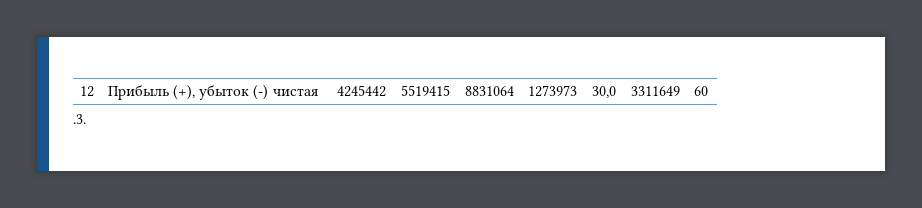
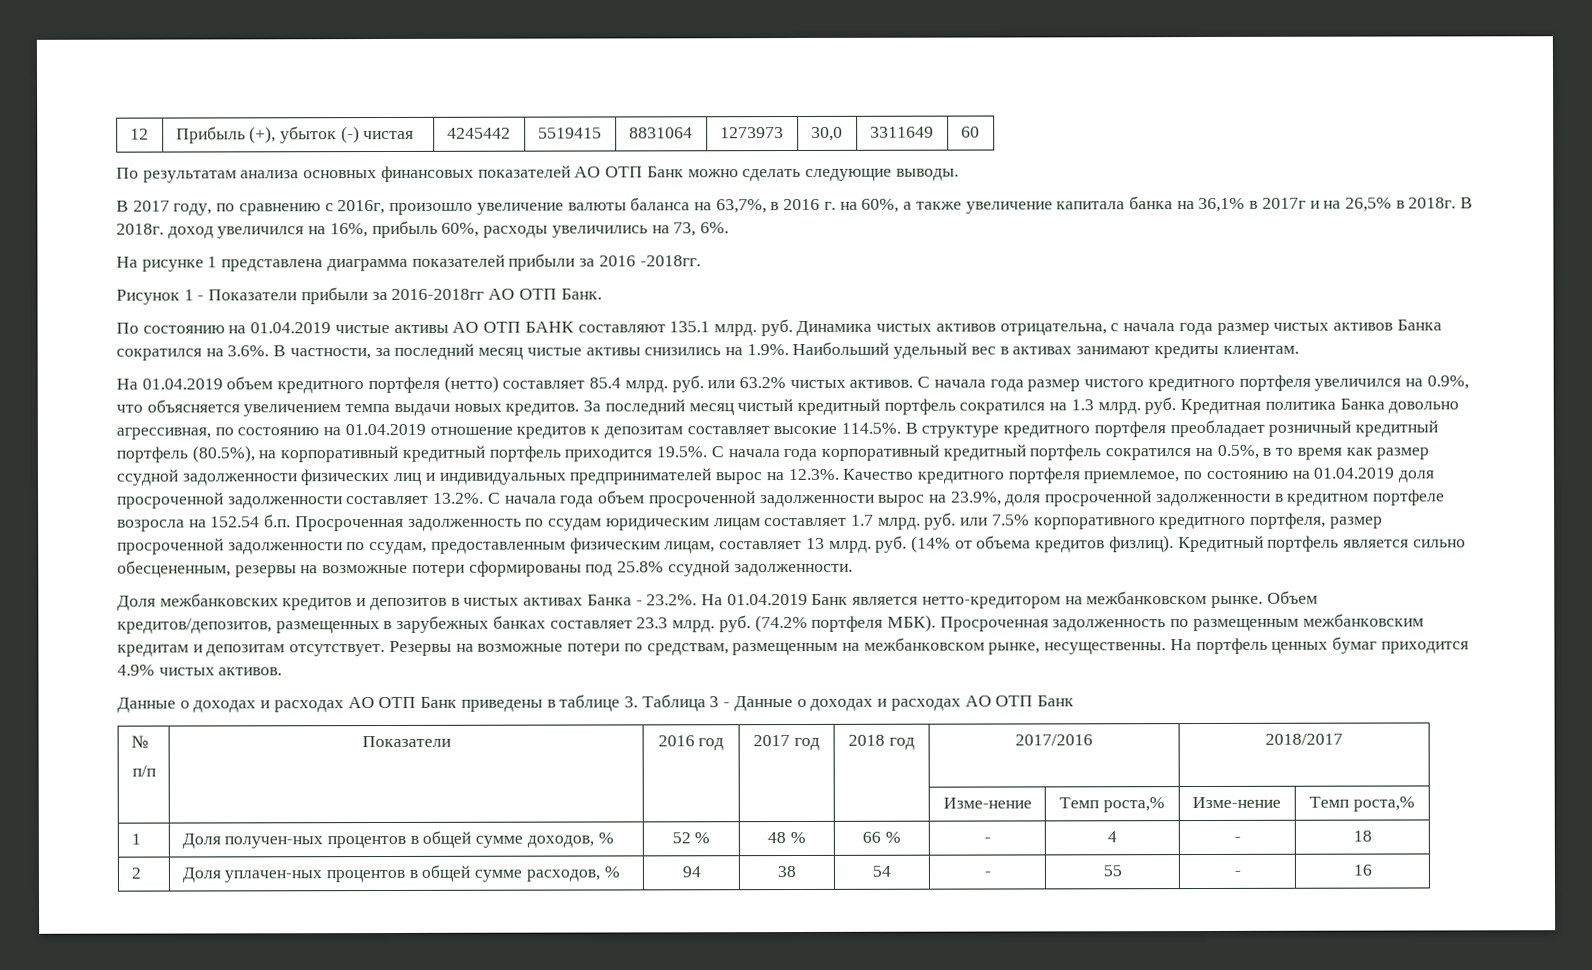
- .3.
+ По результатам анализа основных финансовых показателей АО ОТП Банк можно сделать следующие выводы.
+ В 2017 году, по сравнению с 2016г, произошло увеличение валюты баланса на 63,7%, в 2016 г. на 60%, а также увеличение капитала банка на 36,1% в 2017г и на 26,5% в 2018г. В 2018г. доход увеличился на 16%, прибыль 60%, расходы увеличились на 73, 6%.
+ На рисунке 1 представлена диаграмма показателей прибыли за 2016 -2018гг.
+ Рисунок 1 - Показатели прибыли за 2016-2018гг АО ОТП Банк.
+ По состоянию на 01.04.2019 чистые активы АО ОТП БАНК составляют 135.1 млрд. руб. Динамика чистых активов отрицательна, с начала года размер чистых активов Банка сократился на 3.6%. В частности, за последний месяц чистые активы снизились на 1.9%. Наибольший удельный вес в активах занимают кредиты клиентам.
+ На 01.04.2019 объем кредитного портфеля (нетто) составляет 85.4 млрд. руб. или 63.2% чистых активов. С начала года размер чистого кредитного портфеля увеличился на 0.9%, что объясняется увеличением темпа выдачи новых кредитов. За последний месяц чистый кредитный портфель сократился на 1.3 млрд. руб. Кредитная политика Банка довольно агрессивная, по состоянию на 01.04.2019 отношение кредитов к депозитам составляет высокие 114.5%. В структуре кредитного портфеля преобладает розничный кредитный портфель (80.5%), на корпоративный кредитный портфель приходится 19.5%. С начала года корпоративный кредитный портфель сократился на 0.5%, в то время как размер ссудной задолженности физических лиц и индивидуальных предпринимателей вырос на 12.3%. Качество кредитного портфеля приемлемое, по состоянию на 01.04.2019 доля просроченной задолженности составляет 13.2%. С начала года объем просроченной задолженности вырос на 23.9%, доля просроченной задолженности в кредитном портфеле возросла на 152.54 б.п. Просроченная задолженность по ссудам юридическим лицам составляет 1.7 млрд. руб. или 7.5% корпоративного кредитного портфеля, размер просроченной задолженности по ссудам, предоставленным физическим лицам, составляет 13 млрд. руб. (14% от объема кредитов физлиц). Кредитный портфель является сильно обесцененным, резервы на возможные потери сформированы под 25.8% ссудной задолженности.
+ Доля межбанковских кредитов и депозитов в чистых активах Банка - 23.2%. На 01.04.2019 Банк является нетто-кредитором на межбанковском рынке. Объем кредитов/депозитов, размещенных в зарубежных банках составляет 23.3 млрд. руб. (74.2% портфеля МБК). Просроченная задолженность по размещенным межбанковским кредитам и депозитам отсутствует. Резервы на возможные потери по средствам, размещенным на межбанковском рынке, несущественны. На портфель ценных бумаг приходится 4.9% чистых активов.
+ Данные о доходах и расходах АО ОТП Банк приведены в таблице 3. Таблица 3 - Данные о доходах и расходах АО ОТП Банк
+ №
+ п/п | Показатели | 2016 год | 2017 год | 2018 год | 2017/2016 | 2018/2017
+ | | | | | Изме-нение | Темп роста,% | Изме-нение | Темп роста,%
+ 1 | Доля получен-ных процентов в общей сумме доходов, % | 52 % | 48 % | 66 % | - | 4 | - | 18
+ 2 | Доля уплачен-ных процентов в общей сумме расходов, % | 94 | 38 | 54 | - | 55 | - | 16

